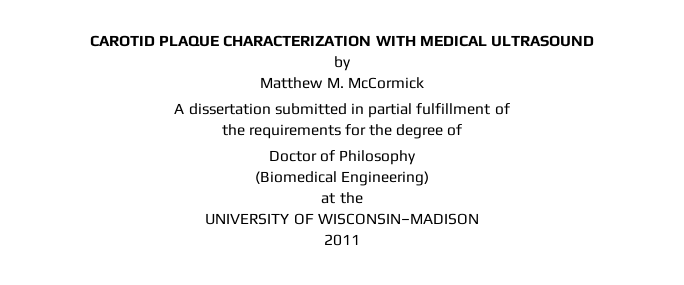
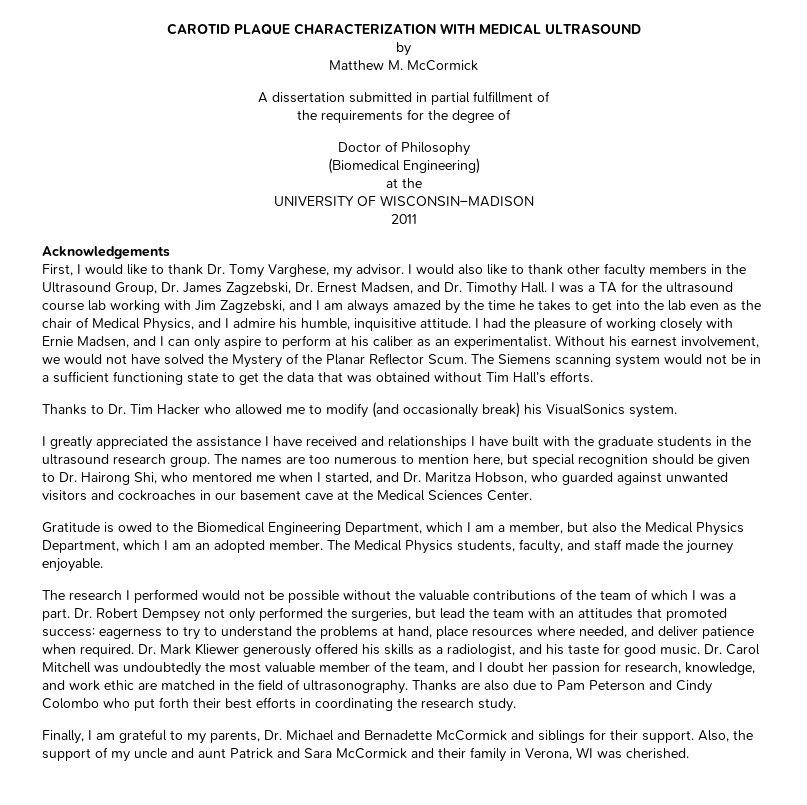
+ Acknowledgements
+ First, I would like to thank Dr. Tomy Varghese, my advisor. I would also like to thank other faculty members in the Ultrasound Group, Dr. James Zagzebski, Dr. Ernest Madsen, and Dr. Timothy Hall. I was a TA for the ultrasound course lab working with Jim Zagzebski, and I am always amazed by the time he takes to get into the lab even as the chair of Medical Physics, and I admire his humble, inquisitive attitude. I had the pleasure of working closely with Ernie Madsen, and I can only aspire to perform at his caliber as an experimentalist. Without his earnest involvement, we would not have solved the Mystery of the Planar Reflector Scum. The Siemens scanning system would not be in a sufficient functioning state to get the data that was obtained without Tim Hall’s efforts.
+ Thanks to Dr. Tim Hacker who allowed me to modify (and occasionally break) his VisualSonics system.
+ I greatly appreciated the assistance I have received and relationships I have built with the graduate students in the ultrasound research group. The names are too numerous to mention here, but special recognition should be given to Dr. Hairong Shi, who mentored me when I started, and Dr. Maritza Hobson, who guarded against unwanted visitors and cockroaches in our basement cave at the Medical Sciences Center.
+ Gratitude is owed to the Biomedical Engineering Department, which I am a member, but also the Medical Physics Department, which I am an adopted member. The Medical Physics students, faculty, and staff made the journey enjoyable.
+ The research I performed would not be possible without the valuable contributions of the team of which I was a part. Dr. Robert Dempsey not only performed the surgeries, but lead the team with an attitudes that promoted success: eagerness to try to understand the problems at hand, place resources where needed, and deliver patience when required. Dr. Mark Kliewer generously offered his skills as a radiologist, and his taste for good music. Dr. Carol Mitchell was undoubtedly the most valuable member of the team, and I doubt her passion for research, knowledge, and work ethic are matched in the field of ultrasonography. Thanks are also due to Pam Peterson and Cindy Colombo who put forth their best efforts in coordinating the research study.
+ Finally, I am grateful to my parents, Dr. Michael and Bernadette McCormick and siblings for their support. Also, the support of my uncle and aunt Patrick and Sara McCormick and their family in Verona, WI was cherished.

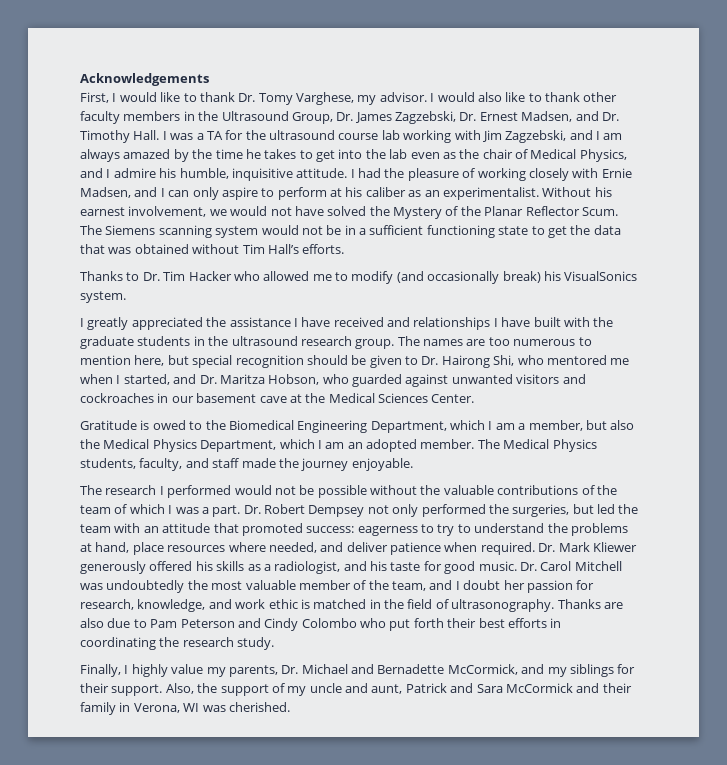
- CAROTID PLAQUE CHARACTERIZATION WITH MEDICAL ULTRASOUND
- by
- Matthew M. McCormick
- A dissertation submitted in partial fulfillment of
- the requirements for the degree of
- Doctor of Philosophy
- (Biomedical Engineering)
- at the
- UNIVERSITY OF WISCONSIN–MADISON
- 2011
- Dr. Robert Dempsey not only performed the surgeries, but lead the team with an attitudes that promoted success: eagerness to try to understand the problems at hand, place resources where needed, and deliver patience when required.
+ Dr. Robert Dempsey not only performed the surgeries, but led the team with an attitude that promoted success: eagerness to try to understand the problems at hand, place resources where needed, and deliver patience when required.
- Dr. Carol Mitchell was undoubtedly the most valuable member of the team, and I doubt her passion for research, knowledge, and work ethic are matched in the field of ultrasonography.
+ Dr. Carol Mitchell was undoubtedly the most valuable member of the team, and I doubt her passion for research, knowledge, and work ethic is matched in the field of ultrasonography.
- Finally, I am grateful to my parents, Dr. Michael and Bernadette McCormick and siblings for their support.
+ Finally, I highly value my parents, Dr. Michael and Bernadette McCormick, and my siblings for their support.
- Also, the support of my uncle and aunt Patrick and Sara McCormick and their family in Verona, WI was cherished.
+ Also, the support of my uncle and aunt, Patrick and Sara McCormick and their family in Verona, WI was cherished.

